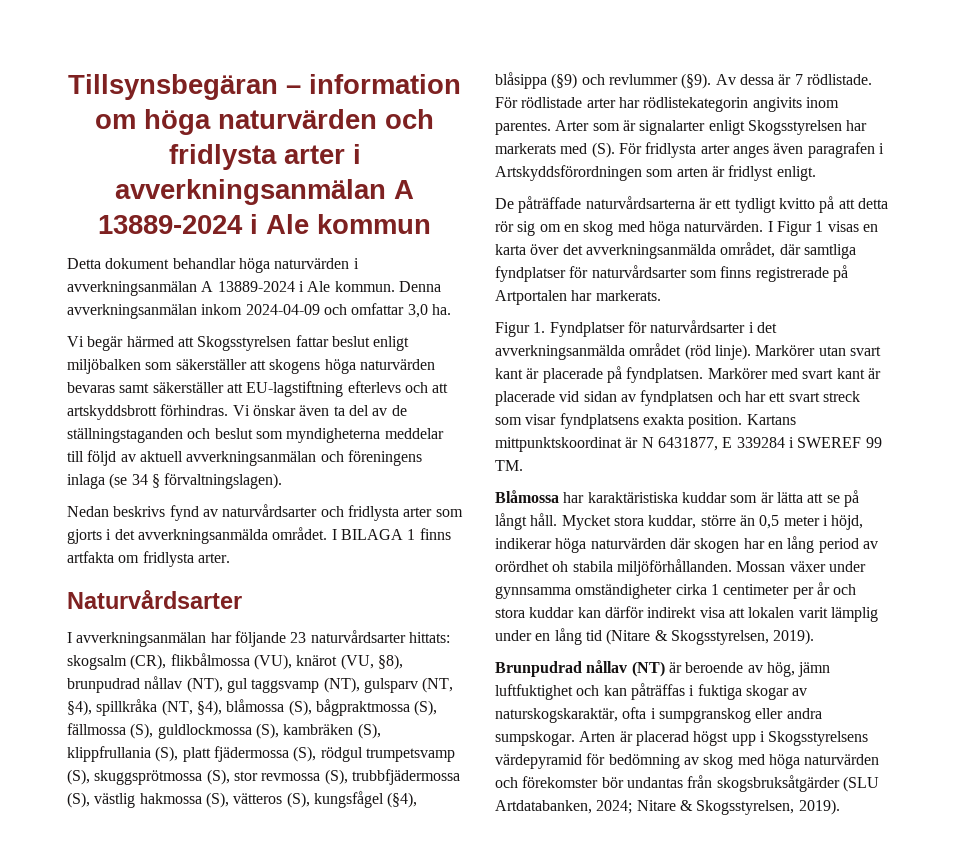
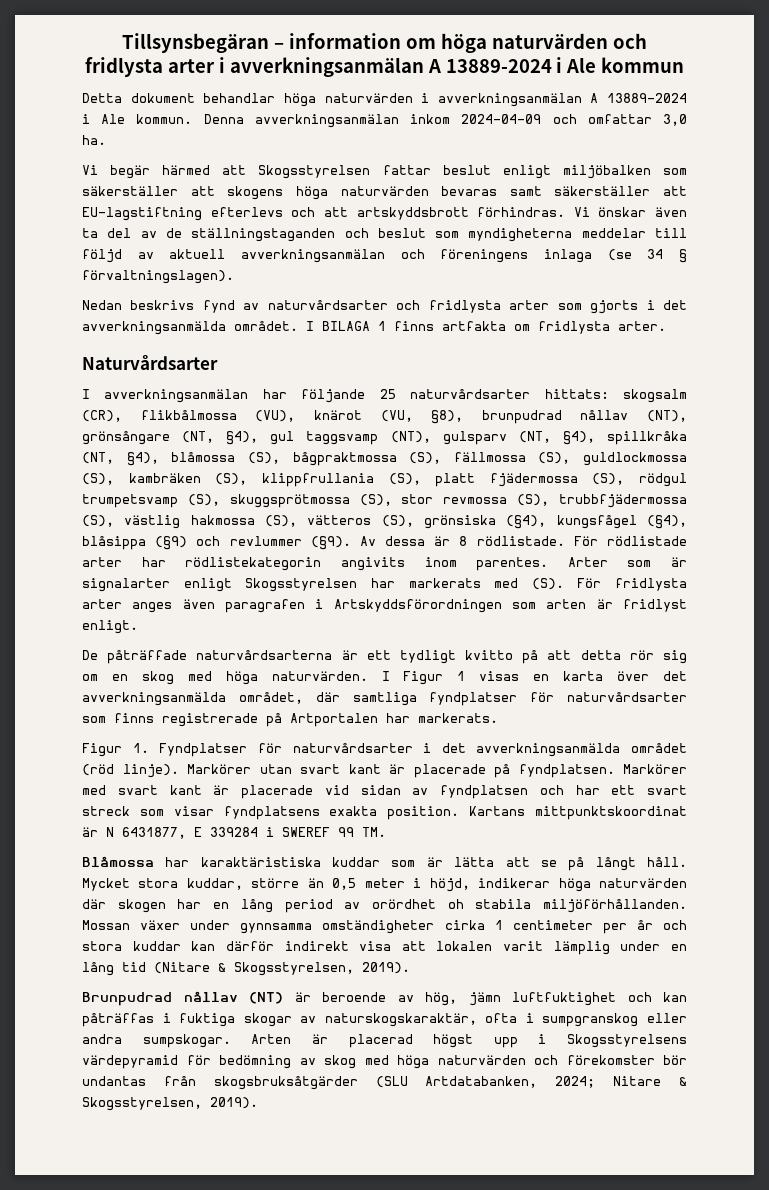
- I avverkningsanmälan har följande 23 naturvårdsarter hittats:
+ I avverkningsanmälan har följande 25 naturvårdsarter hittats:
- skogsalm (CR), flikbålmossa (VU), knärot (VU, §8), brunpudrad nållav (NT), gul taggsvamp (NT), gulsparv (NT, §4), spillkråka (NT, §4), blåmossa (S), bågpraktmossa (S), fällmossa (S), guldlockmossa (S), kambräken (S), klippfrullania (S), platt fjädermossa (S), rödgul trumpetsvamp (S), skuggsprötmossa (S), stor revmossa (S), trubbfjädermossa (S), västlig hakmossa (S), vätteros (S), kungsfågel (§4), blåsippa (§9) och revlummer (§9).
+ skogsalm (CR), flikbålmossa (VU), knärot (VU, §8), brunpudrad nållav (NT), grönsångare (NT, §4), gul taggsvamp (NT), gulsparv (NT, §4), spillkråka (NT, §4), blåmossa (S), bågpraktmossa (S), fällmossa (S), guldlockmossa (S), kambräken (S), klippfrullania (S), platt fjädermossa (S), rödgul trumpetsvamp (S), skuggsprötmossa (S), stor revmossa (S), trubbfjädermossa (S), västlig hakmossa (S), vätteros (S), grönsiska (§4), kungsfågel (§4), blåsippa (§9) och revlummer (§9).
- Av dessa är 7 rödlistade.
+ Av dessa är 8 rödlistade.

